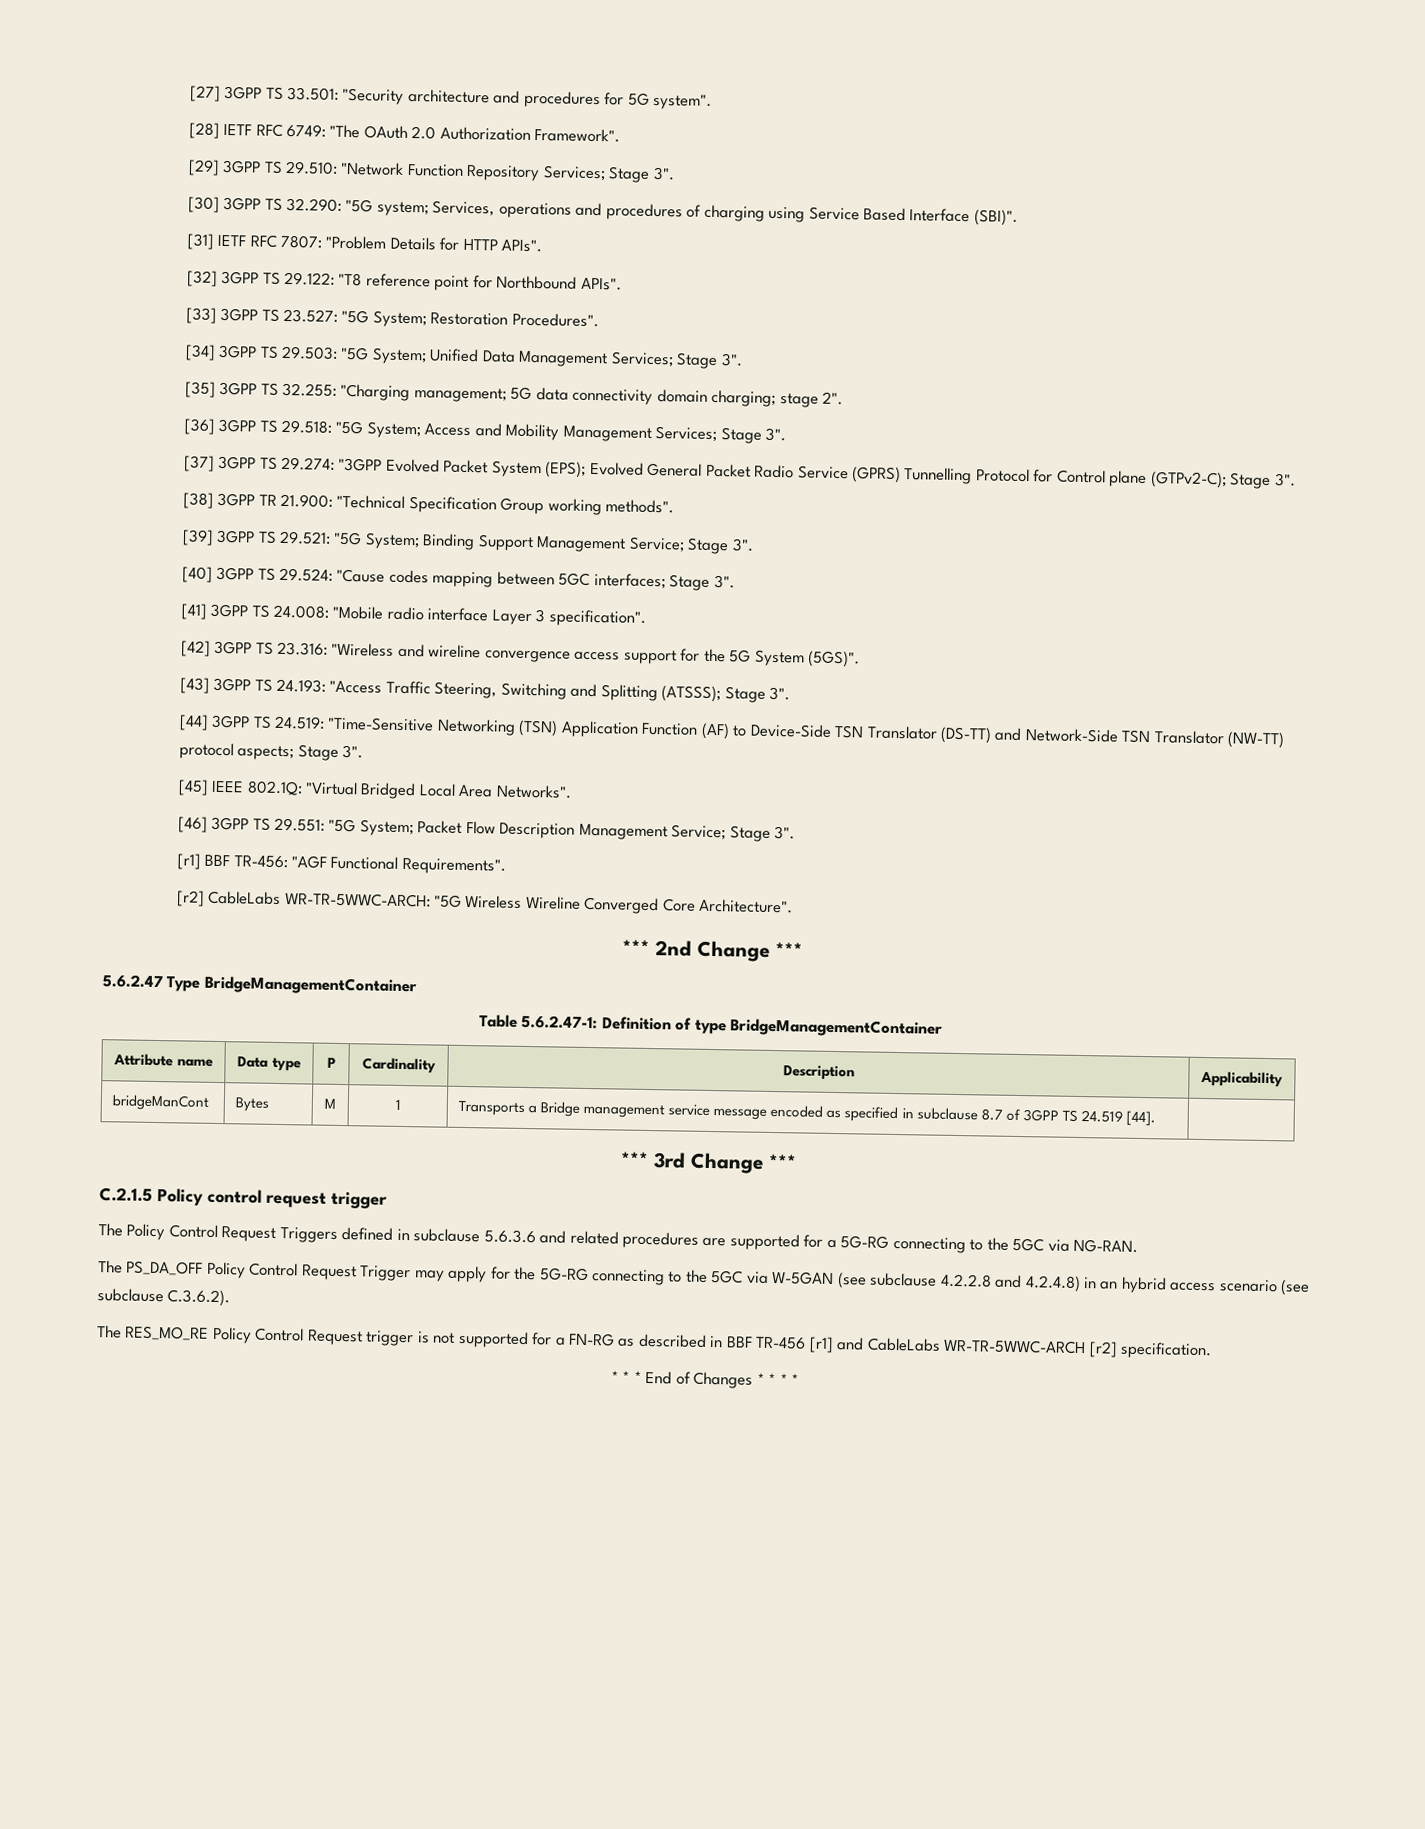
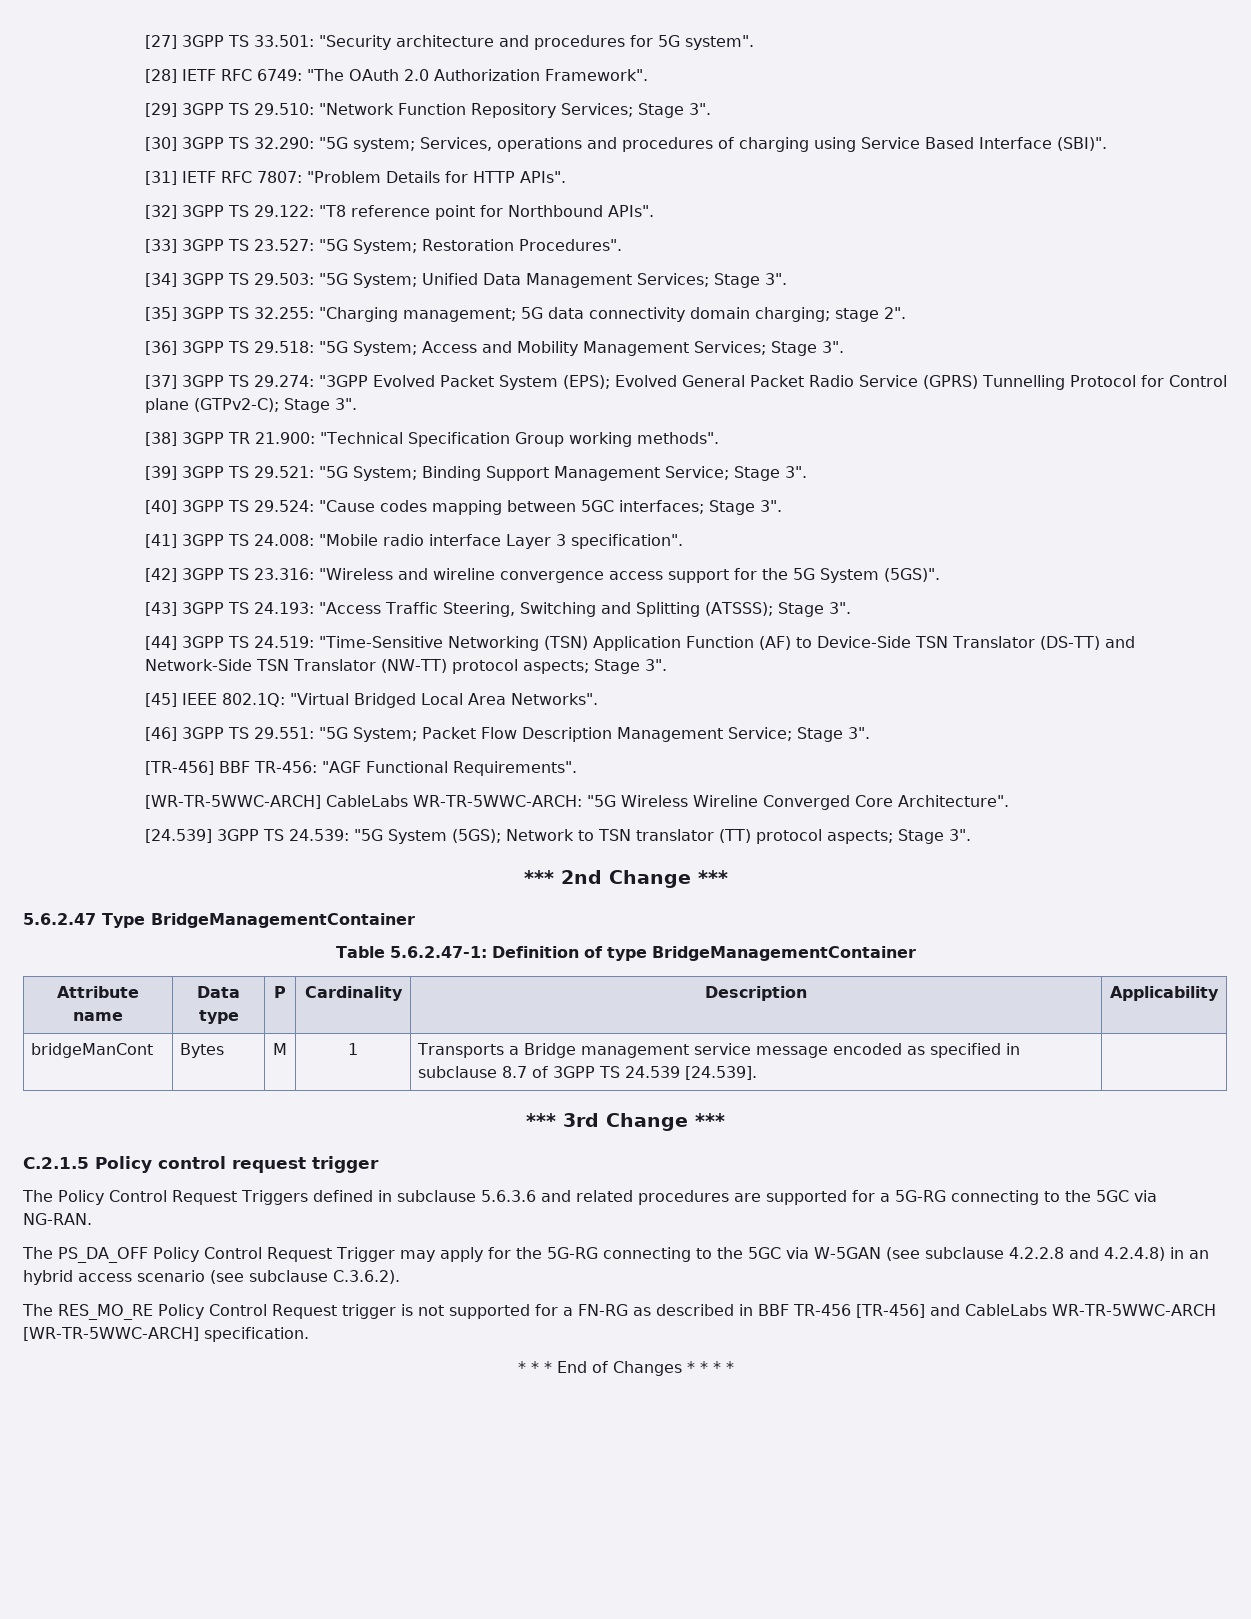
- [r1] BBF TR-456: "AGF Functional Requirements".
+ [TR-456] BBF TR-456: "AGF Functional Requirements".
- [r2] CableLabs WR-TR-5WWC-ARCH: "5G Wireless Wireline Converged Core Architecture".
+ [WR-TR-5WWC-ARCH] CableLabs WR-TR-5WWC-ARCH: "5G Wireless Wireline Converged Core Architecture".
+ [24.539] 3GPP TS 24.539: "5G System (5GS); Network to TSN translator (TT) protocol aspects; Stage 3".
- bridgeManCont | Bytes | M | 1 | Transports a Bridge management service message encoded as specified in subclause 8.7 of 3GPP TS 24.519 [44]. |
+ bridgeManCont | Bytes | M | 1 | Transports a Bridge management service message encoded as specified in subclause 8.7 of 3GPP TS 24.539 [24.539]. |
- The RES_MO_RE Policy Control Request trigger is not supported for a FN-RG as described in BBF TR-456 [r1] and CableLabs WR-TR-5WWC-ARCH [r2] specification.
+ The RES_MO_RE Policy Control Request trigger is not supported for a FN-RG as described in BBF TR-456 [TR-456] and CableLabs WR-TR-5WWC-ARCH [WR-TR-5WWC-ARCH] specification.

